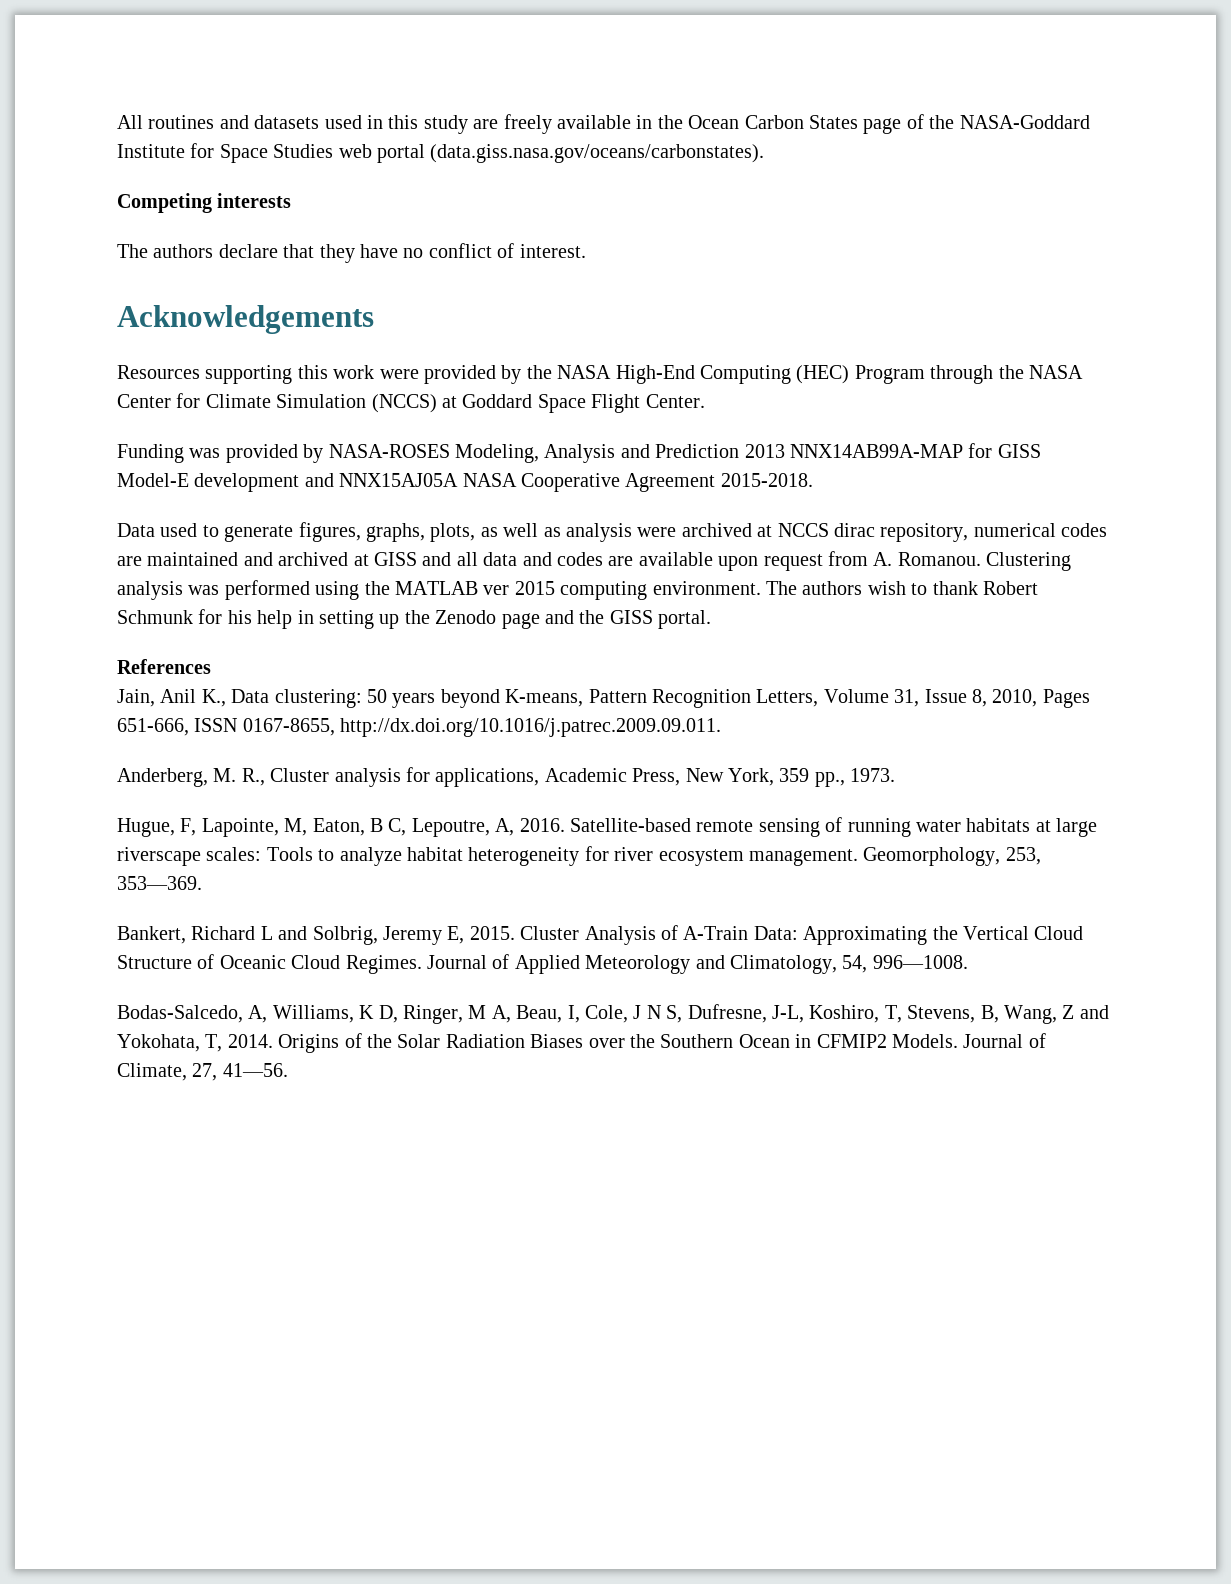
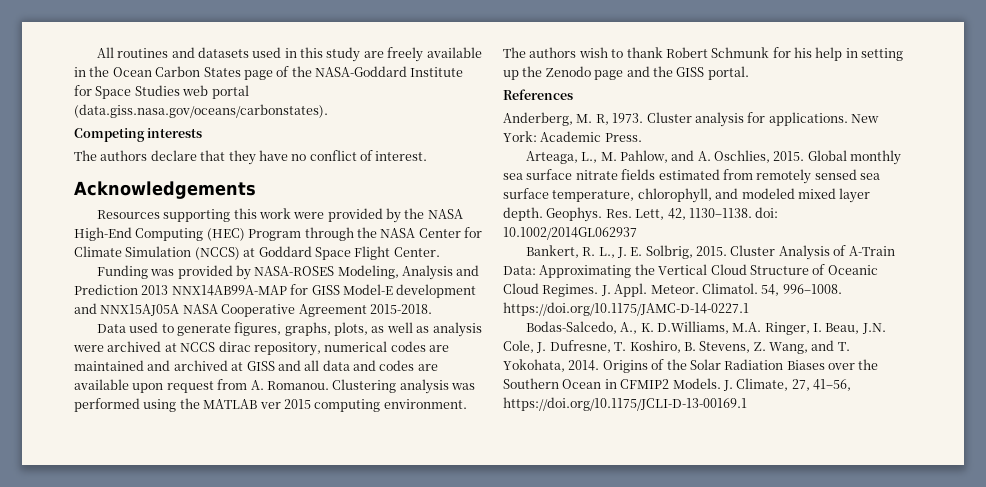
- Jain, Anil K., Data clustering: 50 years beyond K-means, Pattern Recognition Letters, Volume 31, Issue 8, 2010, Pages 651-666, ISSN 0167-8655, http://dx.doi.org/10.1016/j.patrec.2009.09.011.
- Anderberg, M. R., Cluster analysis for applications, Academic Press, New York, 359 pp., 1973.
- Hugue, F, Lapointe, M, Eaton, B C, Lepoutre, A, 2016. Satellite-based remote sensing of running water habitats at large riverscape scales: Tools to analyze habitat heterogeneity for river ecosystem management. Geomorphology, 253, 353—369.
- Bankert, Richard L and Solbrig, Jeremy E, 2015.
+ Anderberg, M. R, 1973. Cluster analysis for applications. New York: Academic Press.
+ Arteaga, L., M. Pahlow, and A. Oschlies, 2015. Global monthly sea surface nitrate fields estimated from remotely sensed sea surface temperature, chlorophyll, and modeled mixed layer depth. Geophys. Res. Lett, 42, 1130–1138. doi: 10.1002/2014GL062937
+ Bankert, R. L., J. E. Solbrig, 2015.
- Journal of Applied Meteorology and Climatology, 54, 996—1008.
- Bodas-Salcedo, A, Williams, K D, Ringer, M A, Beau, I, Cole, J N S, Dufresne, J-L, Koshiro, T, Stevens, B, Wang, Z and Yokohata, T, 2014.
+ J. Appl. Meteor. Climatol. 54, 996–1008. https://doi.org/10.1175/JAMC-D-14-0227.1
+ Bodas-Salcedo, A., K. D.Williams, M.A. Ringer, I. Beau, J.N. Cole, J. Dufresne, T. Koshiro, B. Stevens, Z. Wang, and T. Yokohata, 2014.
- Journal of Climate, 27, 41—56.
+ J. Climate, 27, 41–56, https://doi.org/10.1175/JCLI-D-13-00169.1

